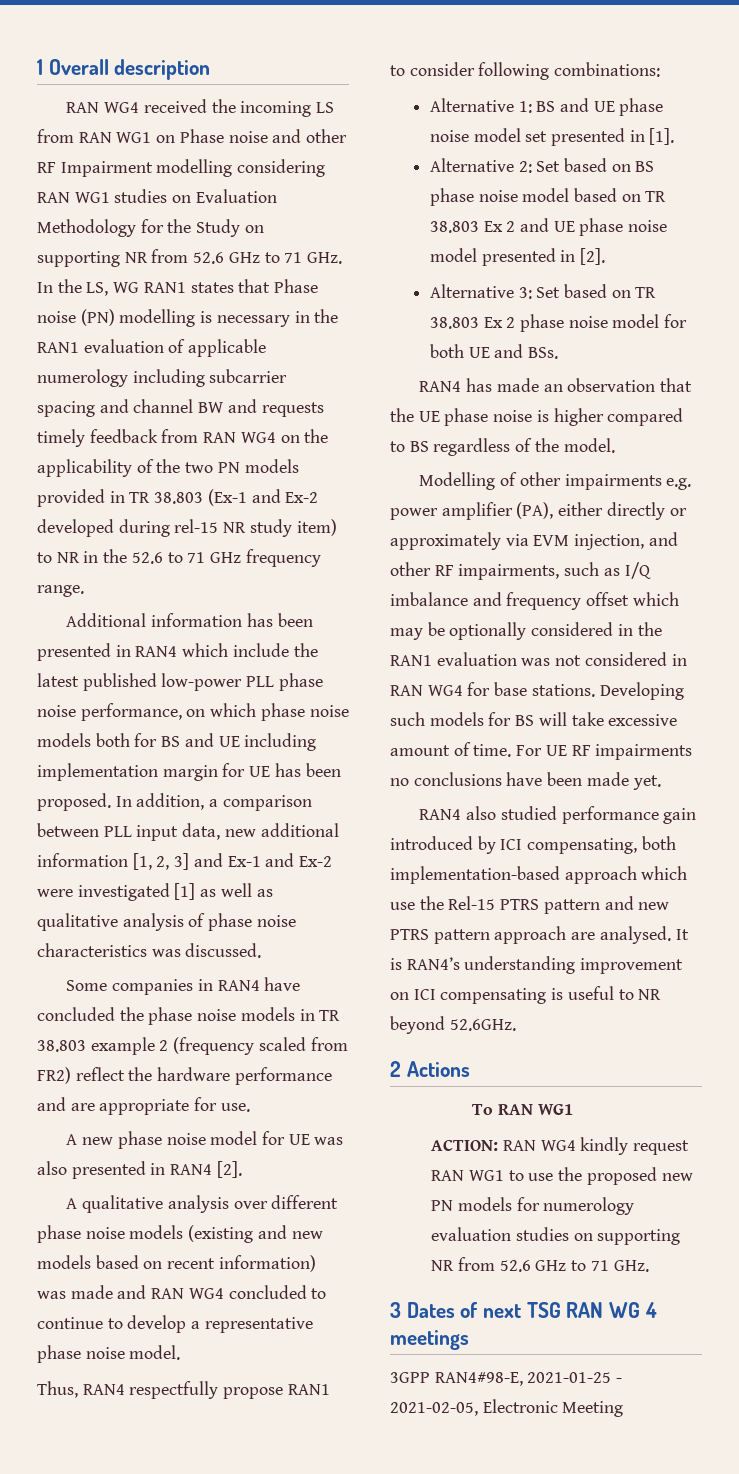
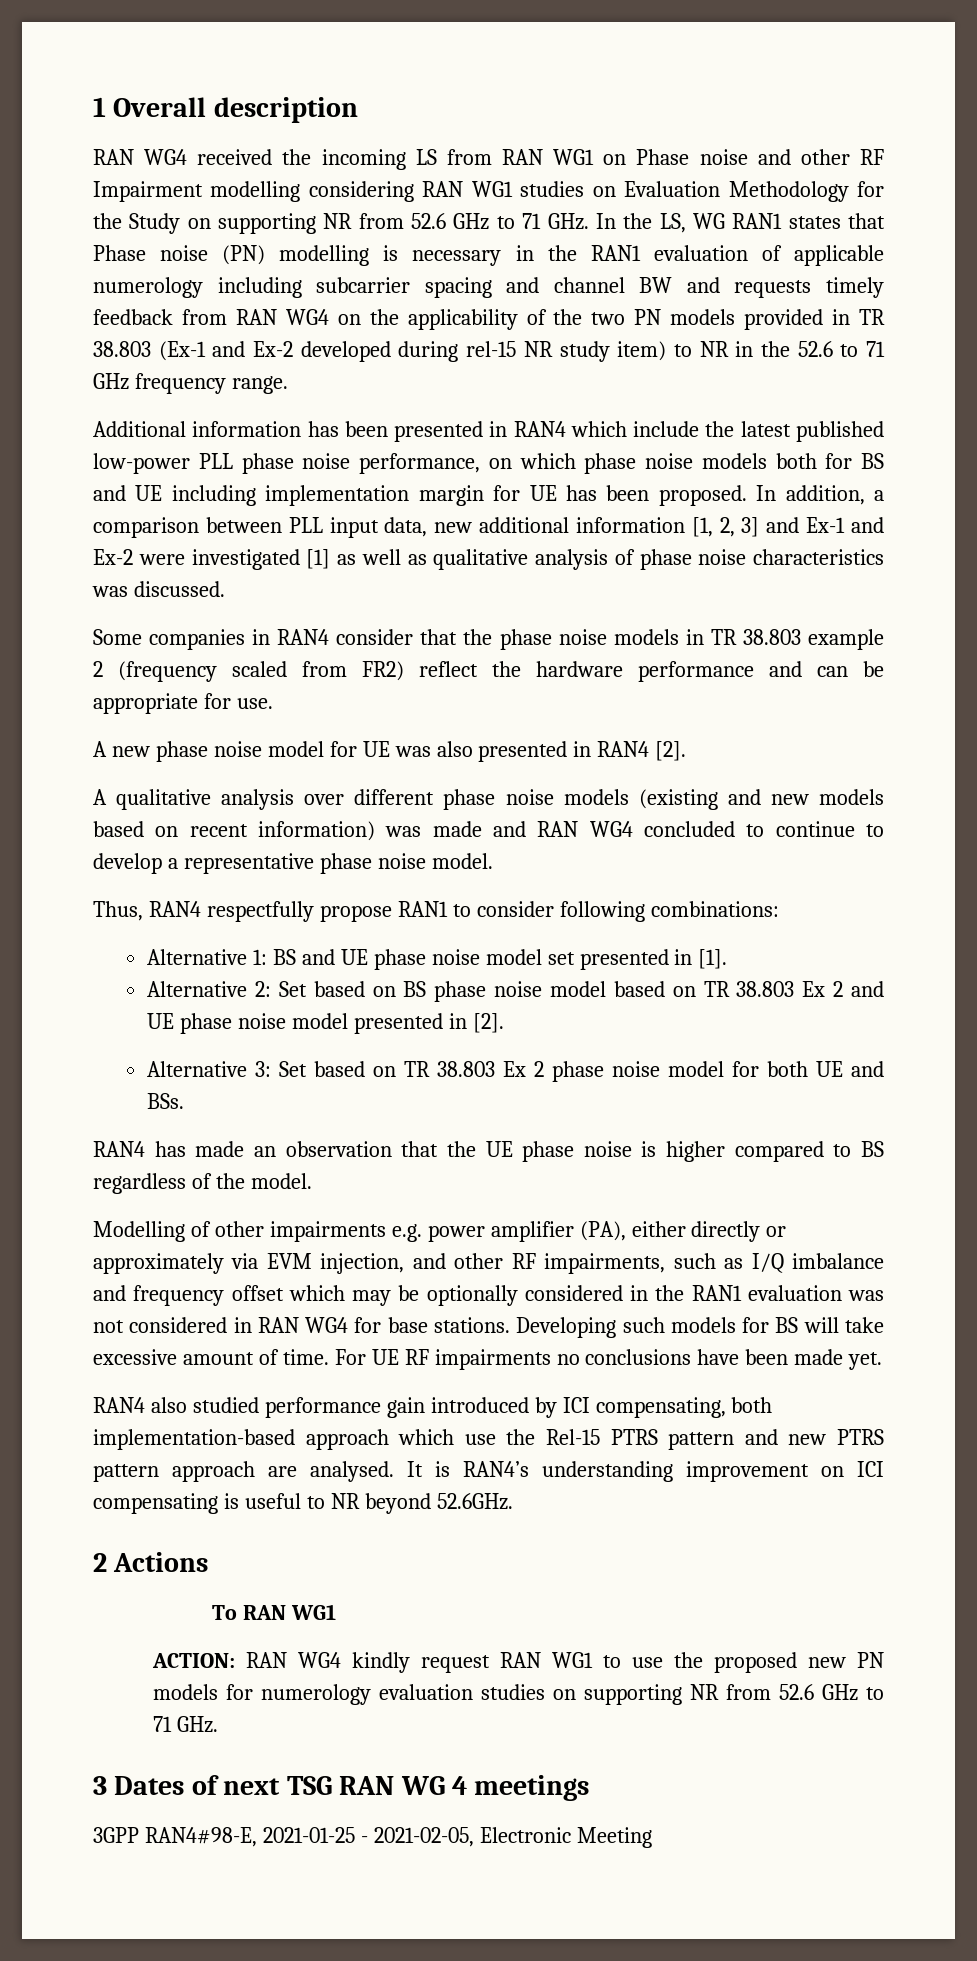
- Some companies in RAN4 have concluded the phase noise models in TR 38.803 example 2 (frequency scaled from FR2) reflect the hardware performance and are appropriate for use.
+ Some companies in RAN4 consider that the phase noise models in TR 38.803 example 2 (frequency scaled from FR2) reflect the hardware performance and can be appropriate for use.

